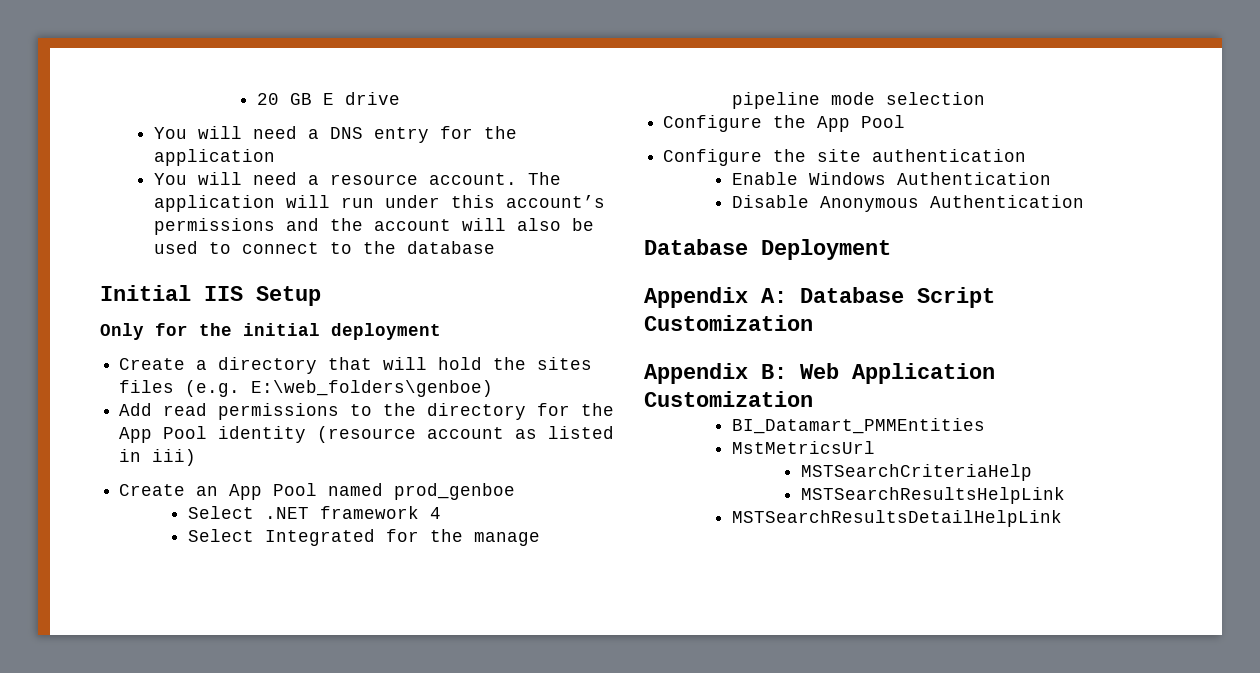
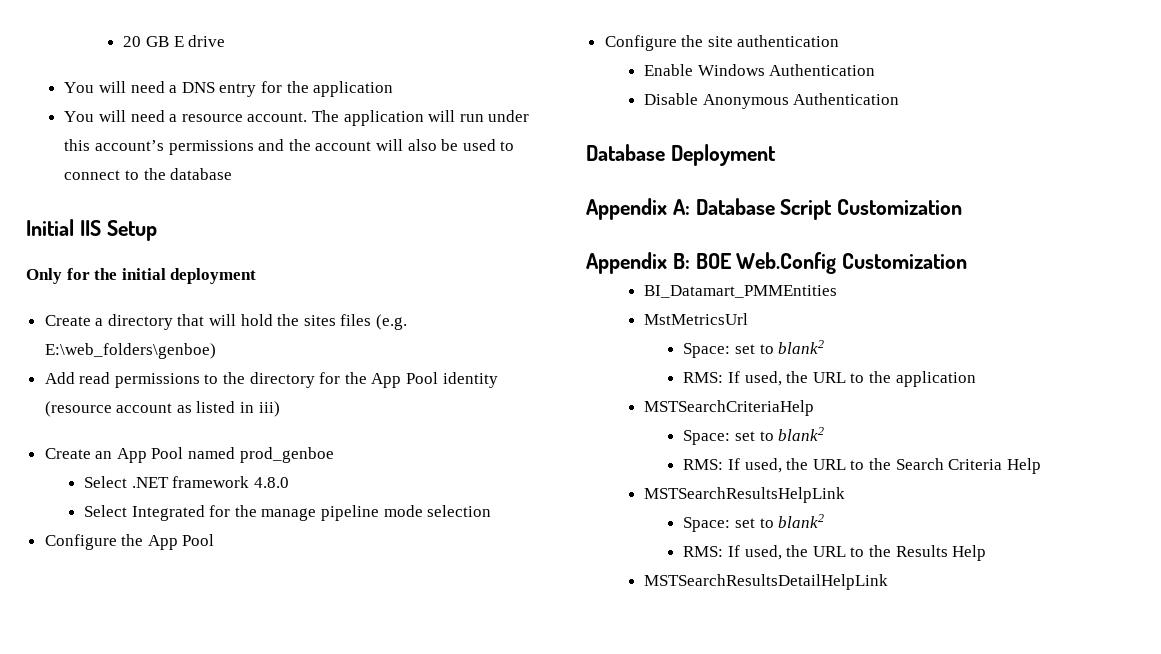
- Select .NET framework 4
+ Select .NET framework 4.8.0
- Appendix B: Web Application Customization
+ Appendix B: BOE Web.Config Customization
  MstMetricsUrl
+ Space: set to blank2
+ RMS: If used, the URL to the application
  MSTSearchCriteriaHelp
+ Space: set to blank2
+ RMS: If used, the URL to the Search Criteria Help
  MSTSearchResultsHelpLink
+ Space: set to blank2
+ RMS: If used, the URL to the Results Help

